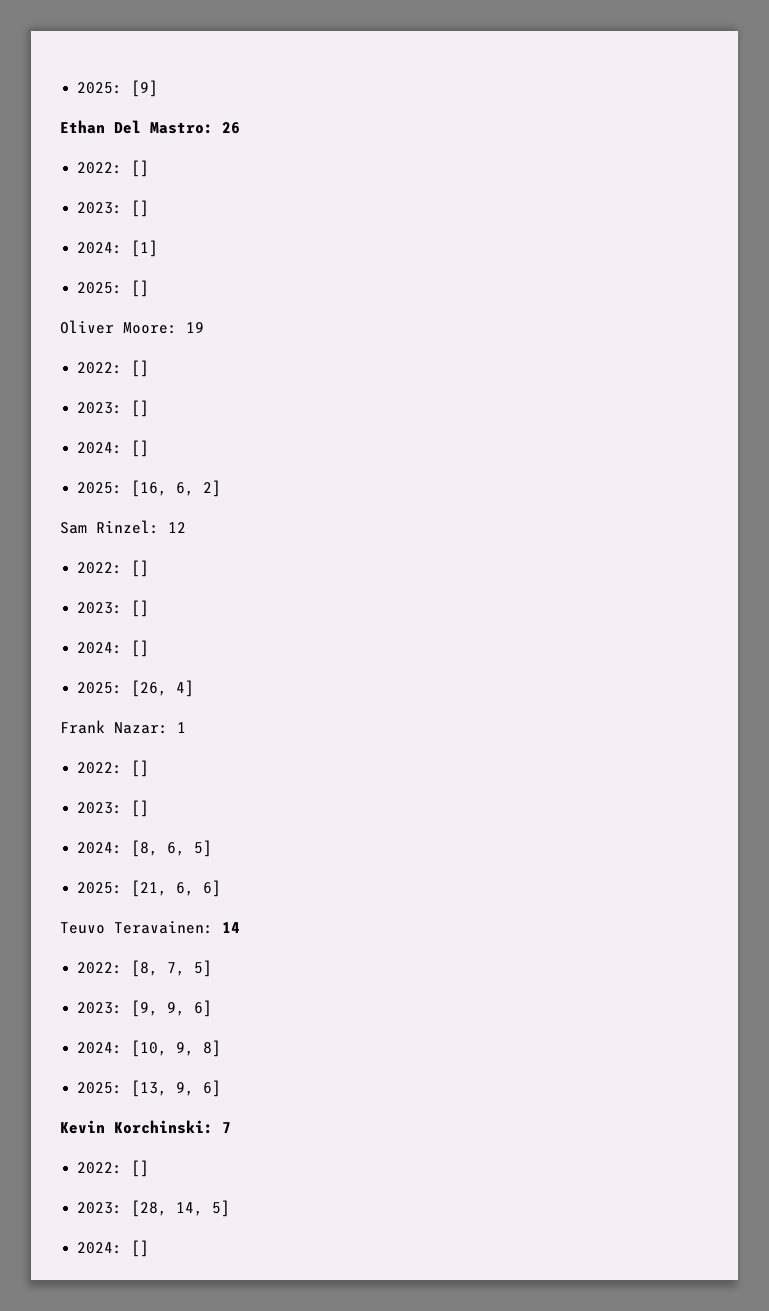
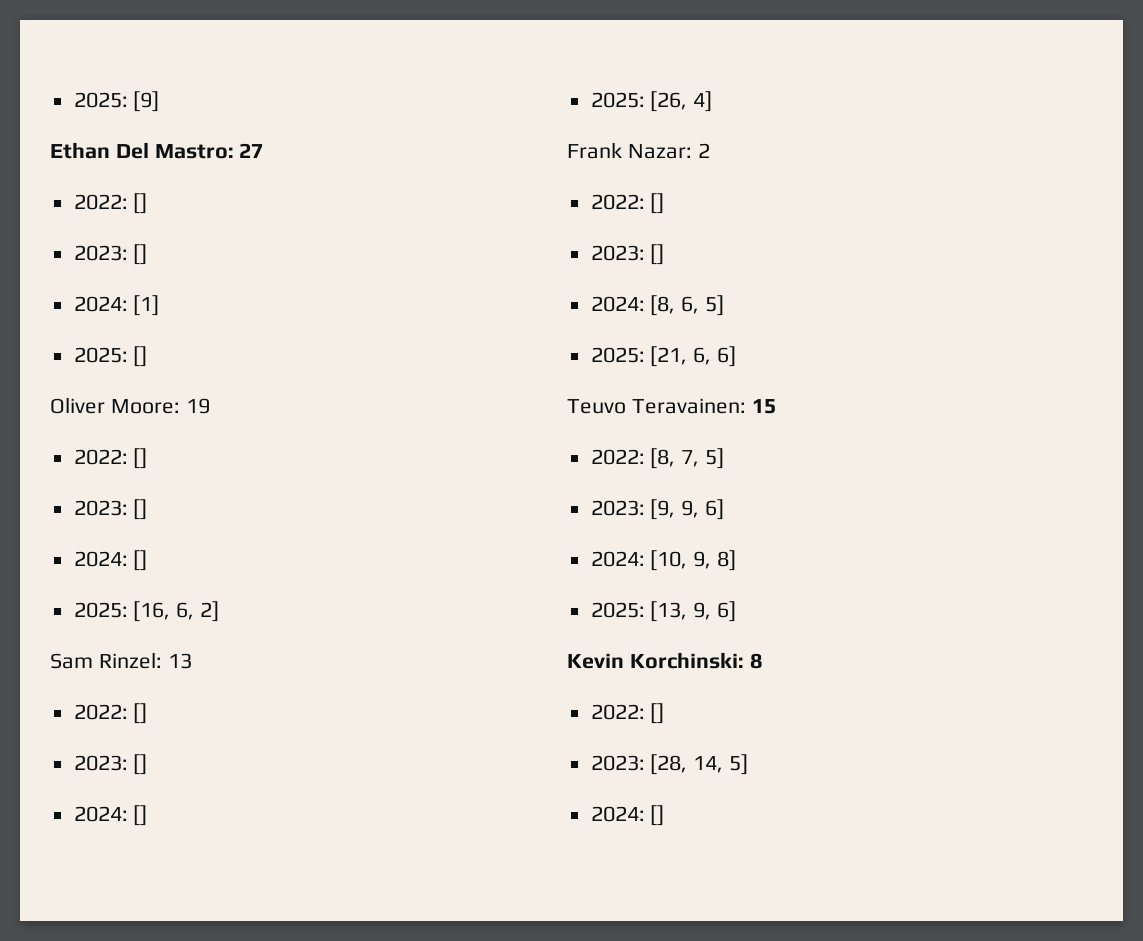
- Ethan Del Mastro: 26
+ Ethan Del Mastro: 27
- Sam Rinzel: 12
+ Sam Rinzel: 13
- Frank Nazar: 1
+ Frank Nazar: 2
- Teuvo Teravainen: 14
+ Teuvo Teravainen: 15
- Kevin Korchinski: 7
+ Kevin Korchinski: 8

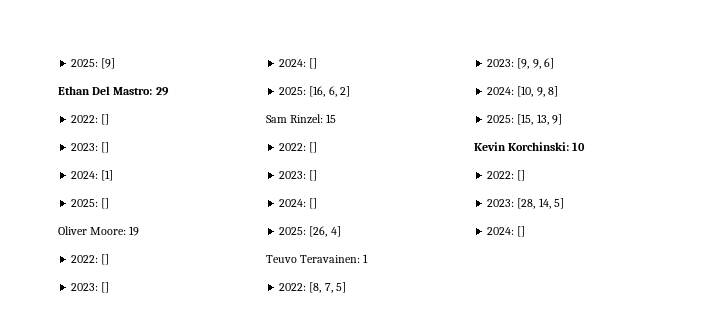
- Ethan Del Mastro: 27
+ Ethan Del Mastro: 29
- Sam Rinzel: 13
+ Sam Rinzel: 15
- Frank Nazar: 2
- 2022: []
- 2023: []
- 2024: [8, 6, 5]
- 2025: [21, 6, 6]
- Teuvo Teravainen: 15
+ Teuvo Teravainen: 1
- 2025: [13, 9, 6]
+ 2025: [15, 13, 9]
- Kevin Korchinski: 8
+ Kevin Korchinski: 10

